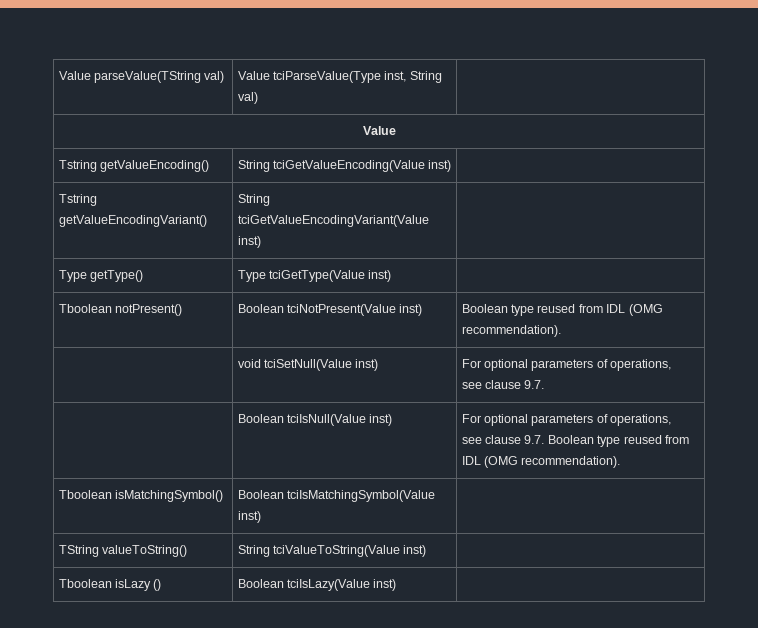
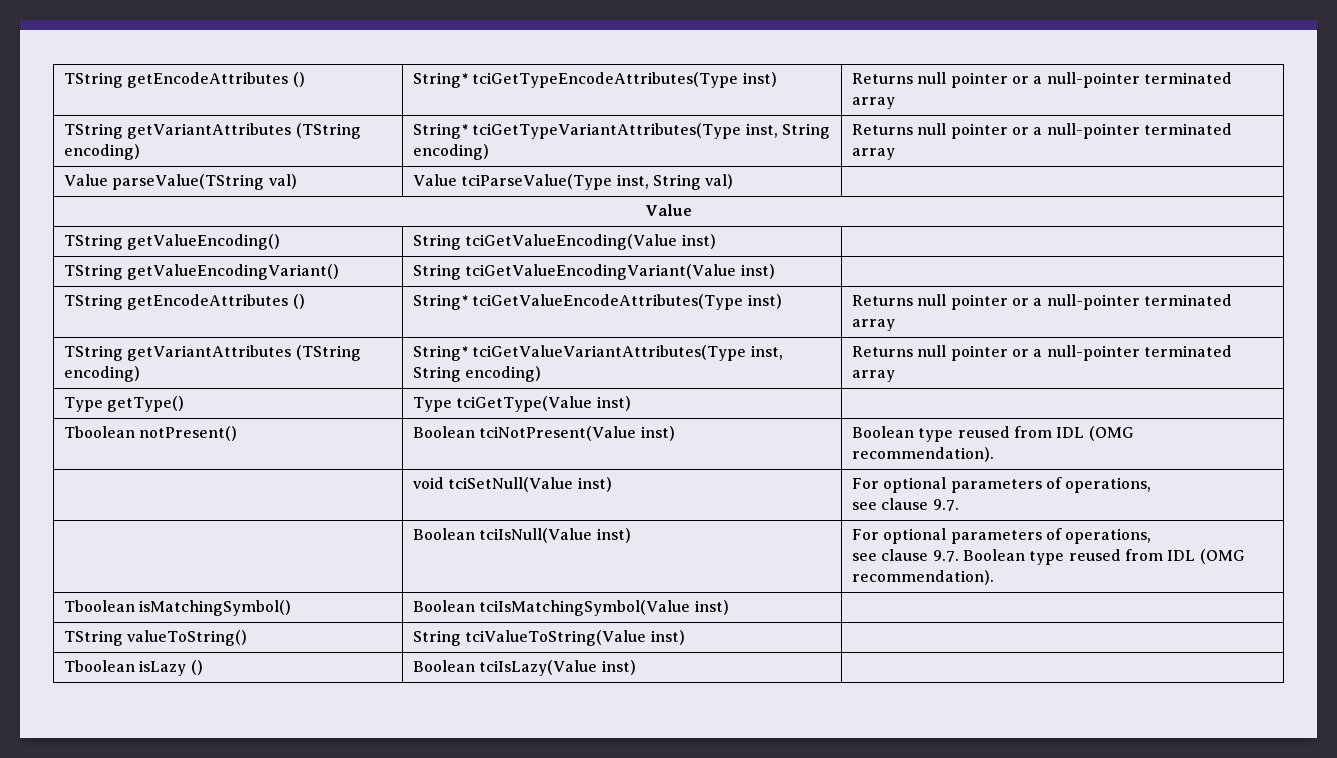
+ TString getEncodeAttributes () | String* tciGetTypeEncodeAttributes(Type inst) | Returns null pointer or a null-pointer terminated array
+ TString getVariantAttributes (TString encoding) | String* tciGetTypeVariantAttributes(Type inst, String encoding) | Returns null pointer or a null-pointer terminated array
- Tstring getValueEncoding() | String tciGetValueEncoding(Value inst) |
+ TString getValueEncoding() | String tciGetValueEncoding(Value inst) |
- Tstring getValueEncodingVariant() | String tciGetValueEncodingVariant(Value inst) |
+ TString getValueEncodingVariant() | String tciGetValueEncodingVariant(Value inst) |
+ TString getEncodeAttributes () | String* tciGetValueEncodeAttributes(Type inst) | Returns null pointer or a null-pointer terminated array
+ TString getVariantAttributes (TString encoding) | String* tciGetValueVariantAttributes(Type inst, String encoding) | Returns null pointer or a null-pointer terminated array

